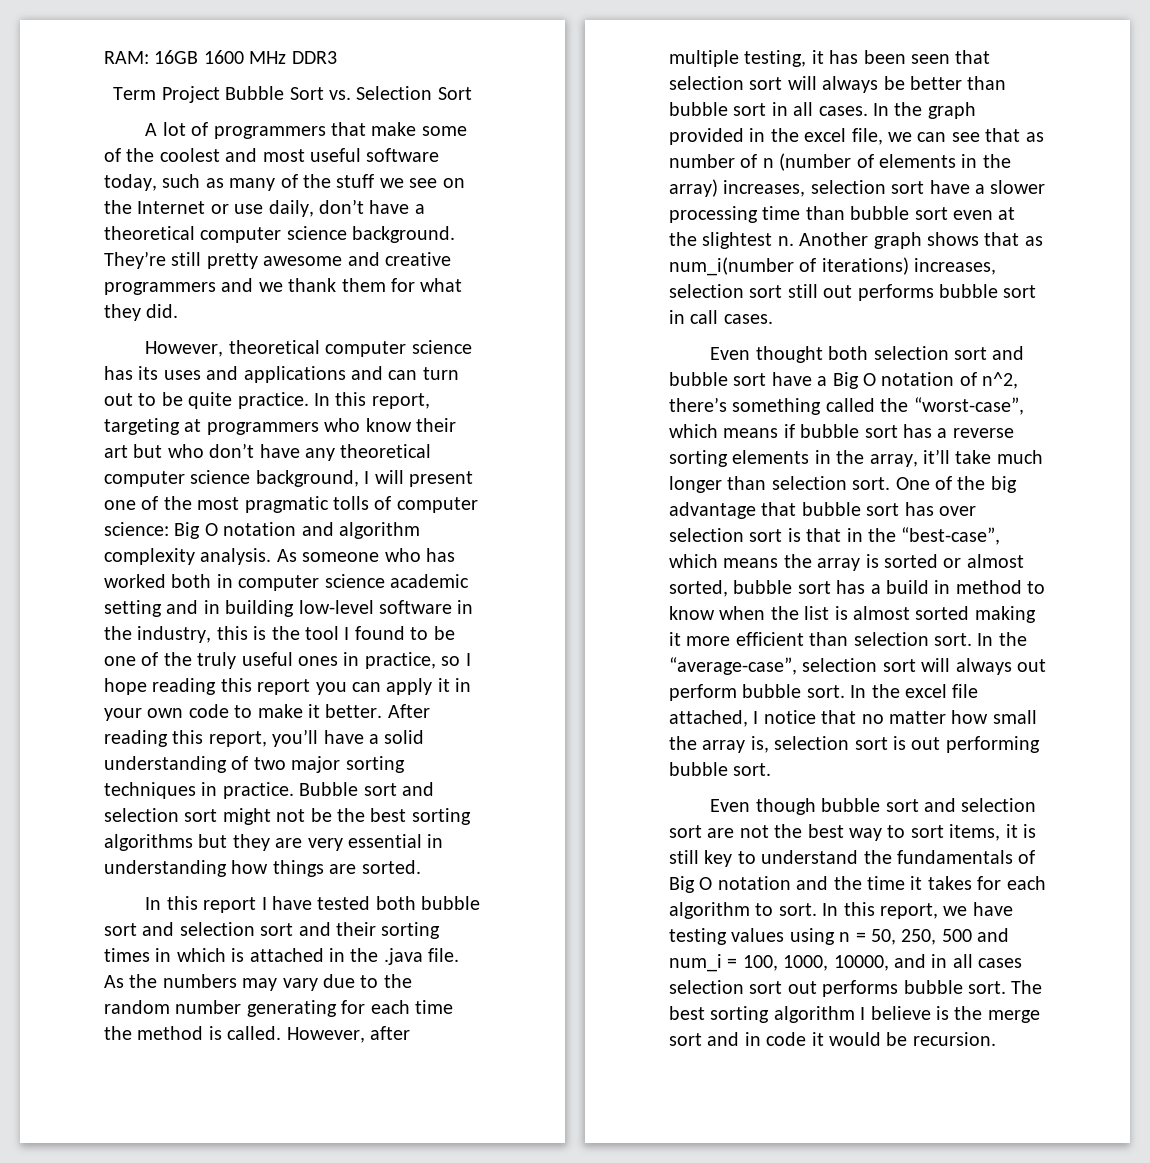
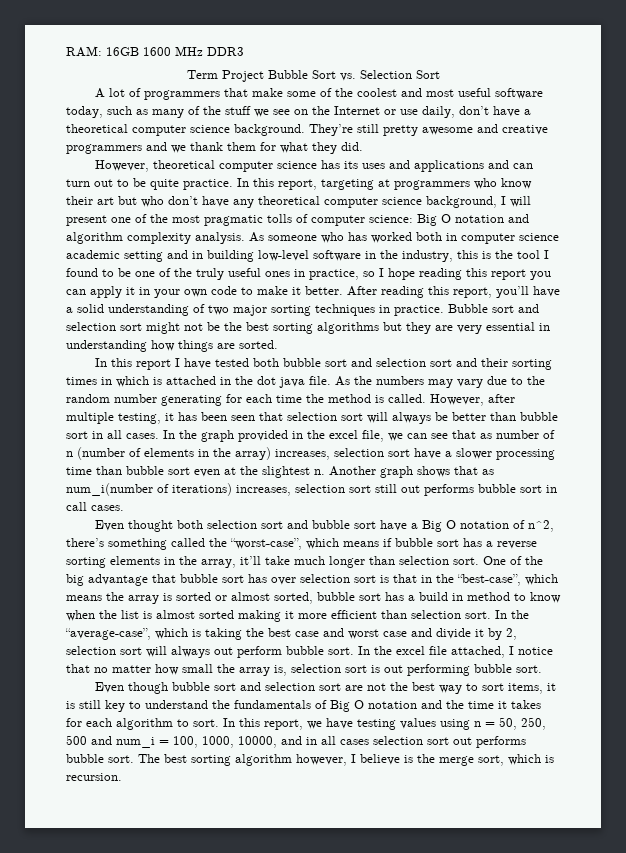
- In this report I have tested both bubble sort and selection sort and their sorting times in which is attached in the .java file.
+ In this report I have tested both bubble sort and selection sort and their sorting times in which is attached in the dot java file.
- In the “average-case”, selection sort will always out perform bubble sort.
+ In the “average-case”, which is taking the best case and worst case and divide it by 2, selection sort will always out perform bubble sort.
- The best sorting algorithm I believe is the merge sort and in code it would be recursion.
+ The best sorting algorithm however, I believe is the merge sort, which is recursion.

